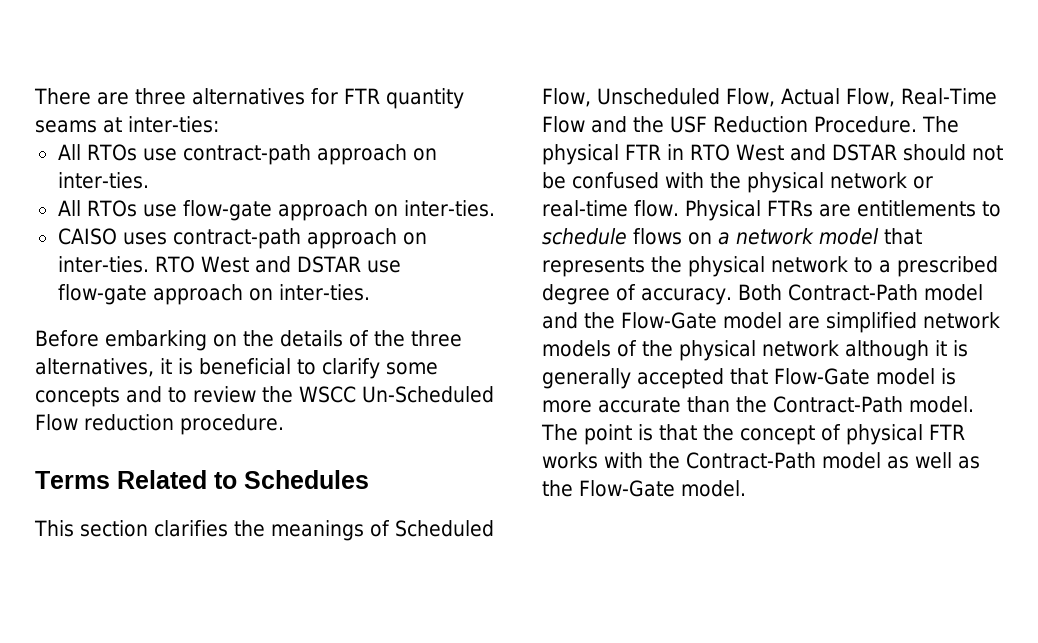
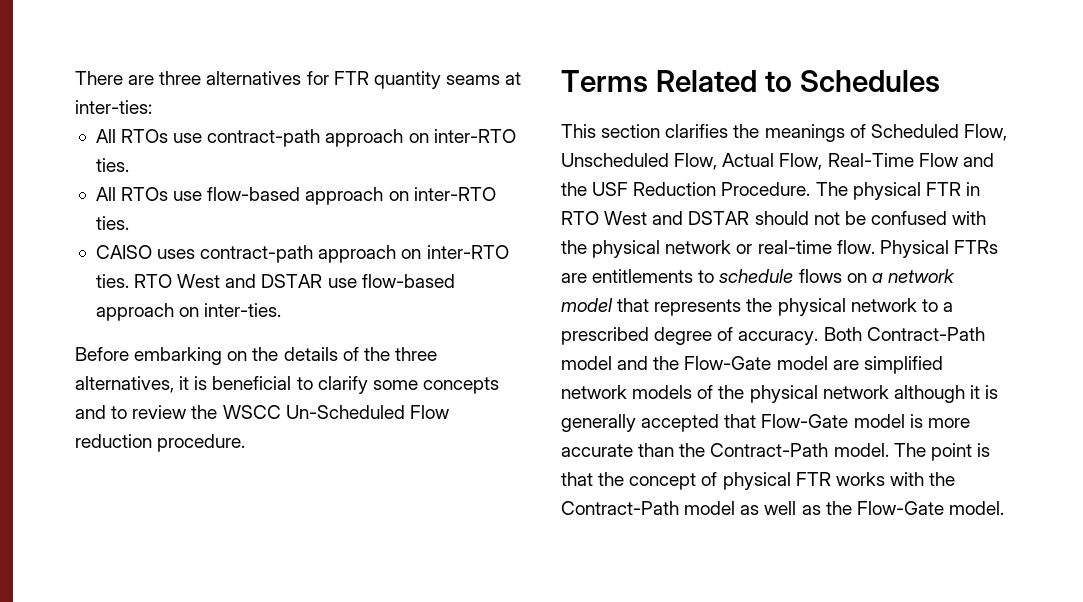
- All RTOs use contract-path approach on inter-ties.
- All RTOs use flow-gate approach on inter-ties.
+ All RTOs use contract-path approach on inter-RTO ties.
+ All RTOs use flow-based approach on inter-RTO ties.
- CAISO uses contract-path approach on inter-ties.
+ CAISO uses contract-path approach on inter-RTO ties.
- RTO West and DSTAR use flow-gate approach on inter-ties.
+ RTO West and DSTAR use flow-based approach on inter-ties.

